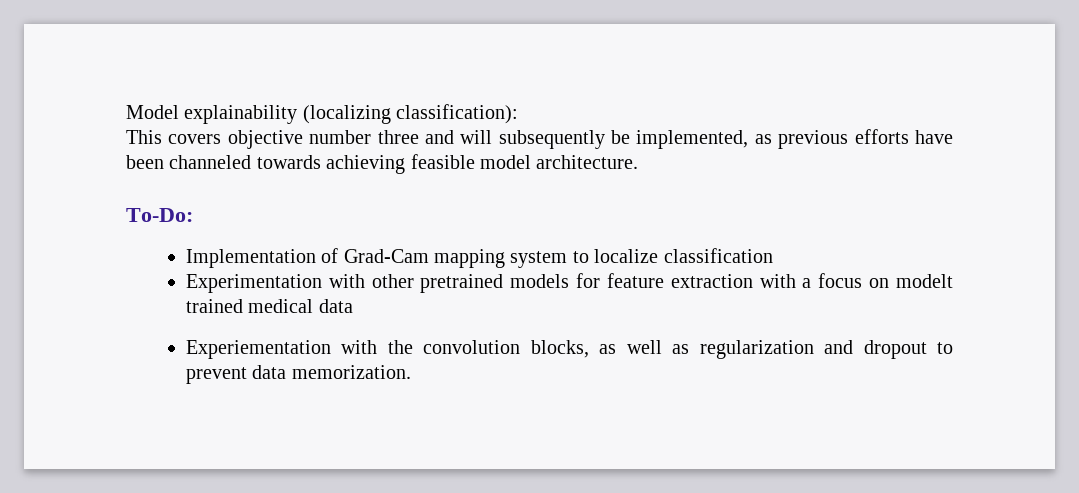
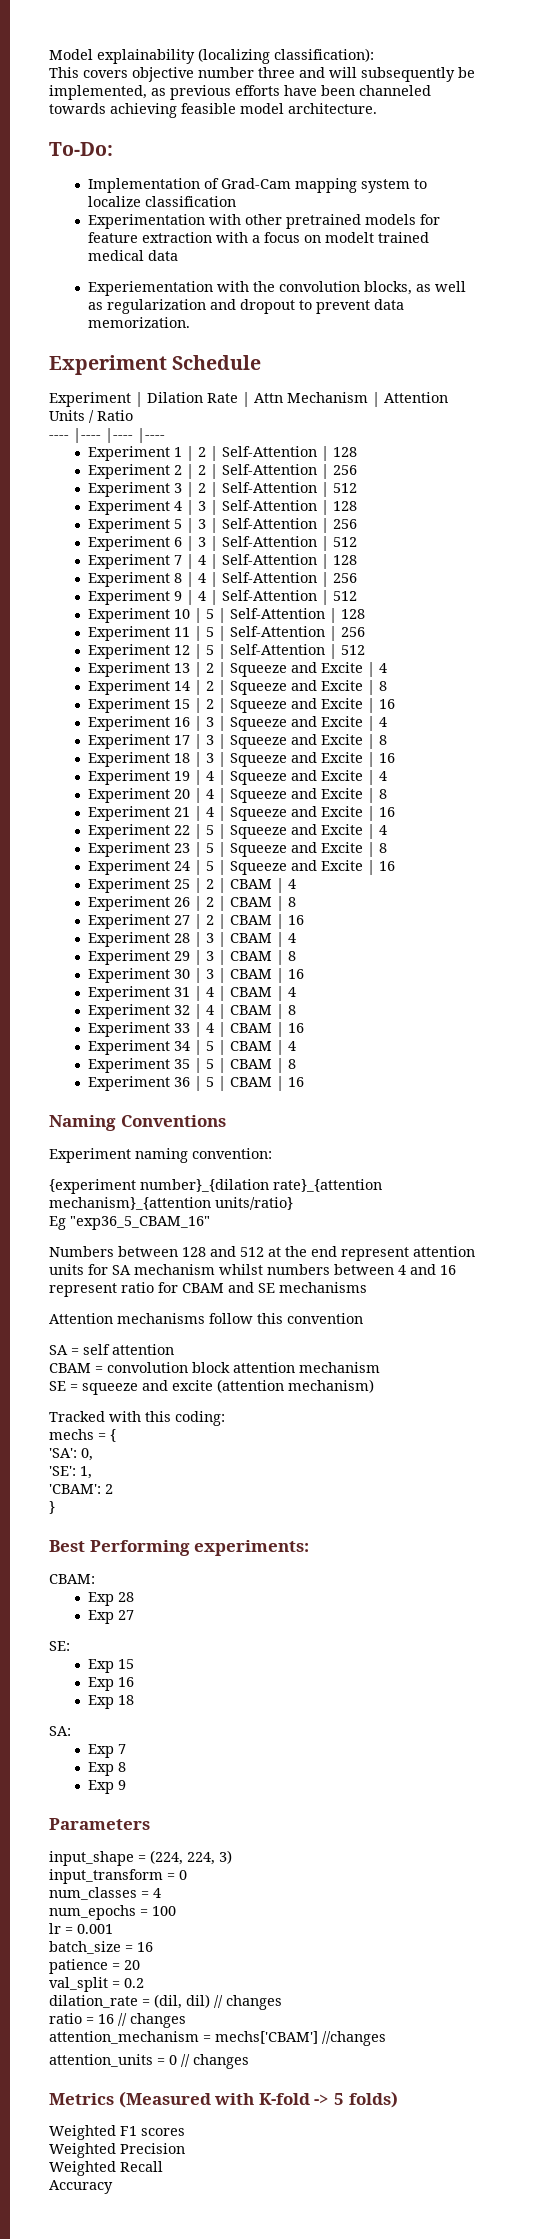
+ Experiment Schedule
+ Experiment | Dilation Rate | Attn Mechanism | Attention Units / Ratio
+ ---- |---- |---- |----
+ Experiment 1 | 2 | Self-Attention | 128
+ Experiment 2 | 2 | Self-Attention | 256
+ Experiment 3 | 2 | Self-Attention | 512
+ Experiment 4 | 3 | Self-Attention | 128
+ Experiment 5 | 3 | Self-Attention | 256
+ Experiment 6 | 3 | Self-Attention | 512
+ Experiment 7 | 4 | Self-Attention | 128
+ Experiment 8 | 4 | Self-Attention | 256
+ Experiment 9 | 4 | Self-Attention | 512
+ Experiment 10 | 5 | Self-Attention | 128
+ Experiment 11 | 5 | Self-Attention | 256
+ Experiment 12 | 5 | Self-Attention | 512
+ Experiment 13 | 2 | Squeeze and Excite | 4
+ Experiment 14 | 2 | Squeeze and Excite | 8
+ Experiment 15 | 2 | Squeeze and Excite | 16
+ Experiment 16 | 3 | Squeeze and Excite | 4
+ Experiment 17 | 3 | Squeeze and Excite | 8
+ Experiment 18 | 3 | Squeeze and Excite | 16
+ Experiment 19 | 4 | Squeeze and Excite | 4
+ Experiment 20 | 4 | Squeeze and Excite | 8
+ Experiment 21 | 4 | Squeeze and Excite | 16
+ Experiment 22 | 5 | Squeeze and Excite | 4
+ Experiment 23 | 5 | Squeeze and Excite | 8
+ Experiment 24 | 5 | Squeeze and Excite | 16
+ Experiment 25 | 2 | CBAM | 4
+ Experiment 26 | 2 | CBAM | 8
+ Experiment 27 | 2 | CBAM | 16
+ Experiment 28 | 3 | CBAM | 4
+ Experiment 29 | 3 | CBAM | 8
+ Experiment 30 | 3 | CBAM | 16
+ Experiment 31 | 4 | CBAM | 4
+ Experiment 32 | 4 | CBAM | 8
+ Experiment 33 | 4 | CBAM | 16
+ Experiment 34 | 5 | CBAM | 4
+ Experiment 35 | 5 | CBAM | 8
+ Experiment 36 | 5 | CBAM | 16
+ Naming Conventions
+ Experiment naming convention:
+ {experiment number}_{dilation rate}_{attention mechanism}_{attention units/ratio}
+ Eg "exp36_5_CBAM_16"
+ Numbers between 128 and 512 at the end represent attention units for SA mechanism whilst numbers between 4 and 16 represent ratio for CBAM and SE mechanisms
+ Attention mechanisms follow this convention
+ SA = self attention
+ CBAM = convolution block attention mechanism
+ SE = squeeze and excite (attention mechanism)
+ Tracked with this coding:
+ mechs = {
+ 'SA': 0,
+ 'SE': 1,
+ 'CBAM': 2
+ }
+ Best Performing experiments:
+ CBAM:
+ Exp 28
+ Exp 27
+ SE:
+ Exp 15
+ Exp 16
+ Exp 18
+ SA:
+ Exp 7
+ Exp 8
+ Exp 9
+ Parameters
+ input_shape = (224, 224, 3)
+ input_transform = 0
+ num_classes = 4
+ num_epochs = 100
+ lr = 0.001
+ batch_size = 16
+ patience = 20
+ val_split = 0.2
+ dilation_rate = (dil, dil) // changes
+ ratio = 16 // changes
+ attention_mechanism = mechs['CBAM'] //changes
+ attention_units = 0 // changes
+ Metrics (Measured with K-fold -> 5 folds)
+ Weighted F1 scores
+ Weighted Precision
+ Weighted Recall
+ Accuracy

